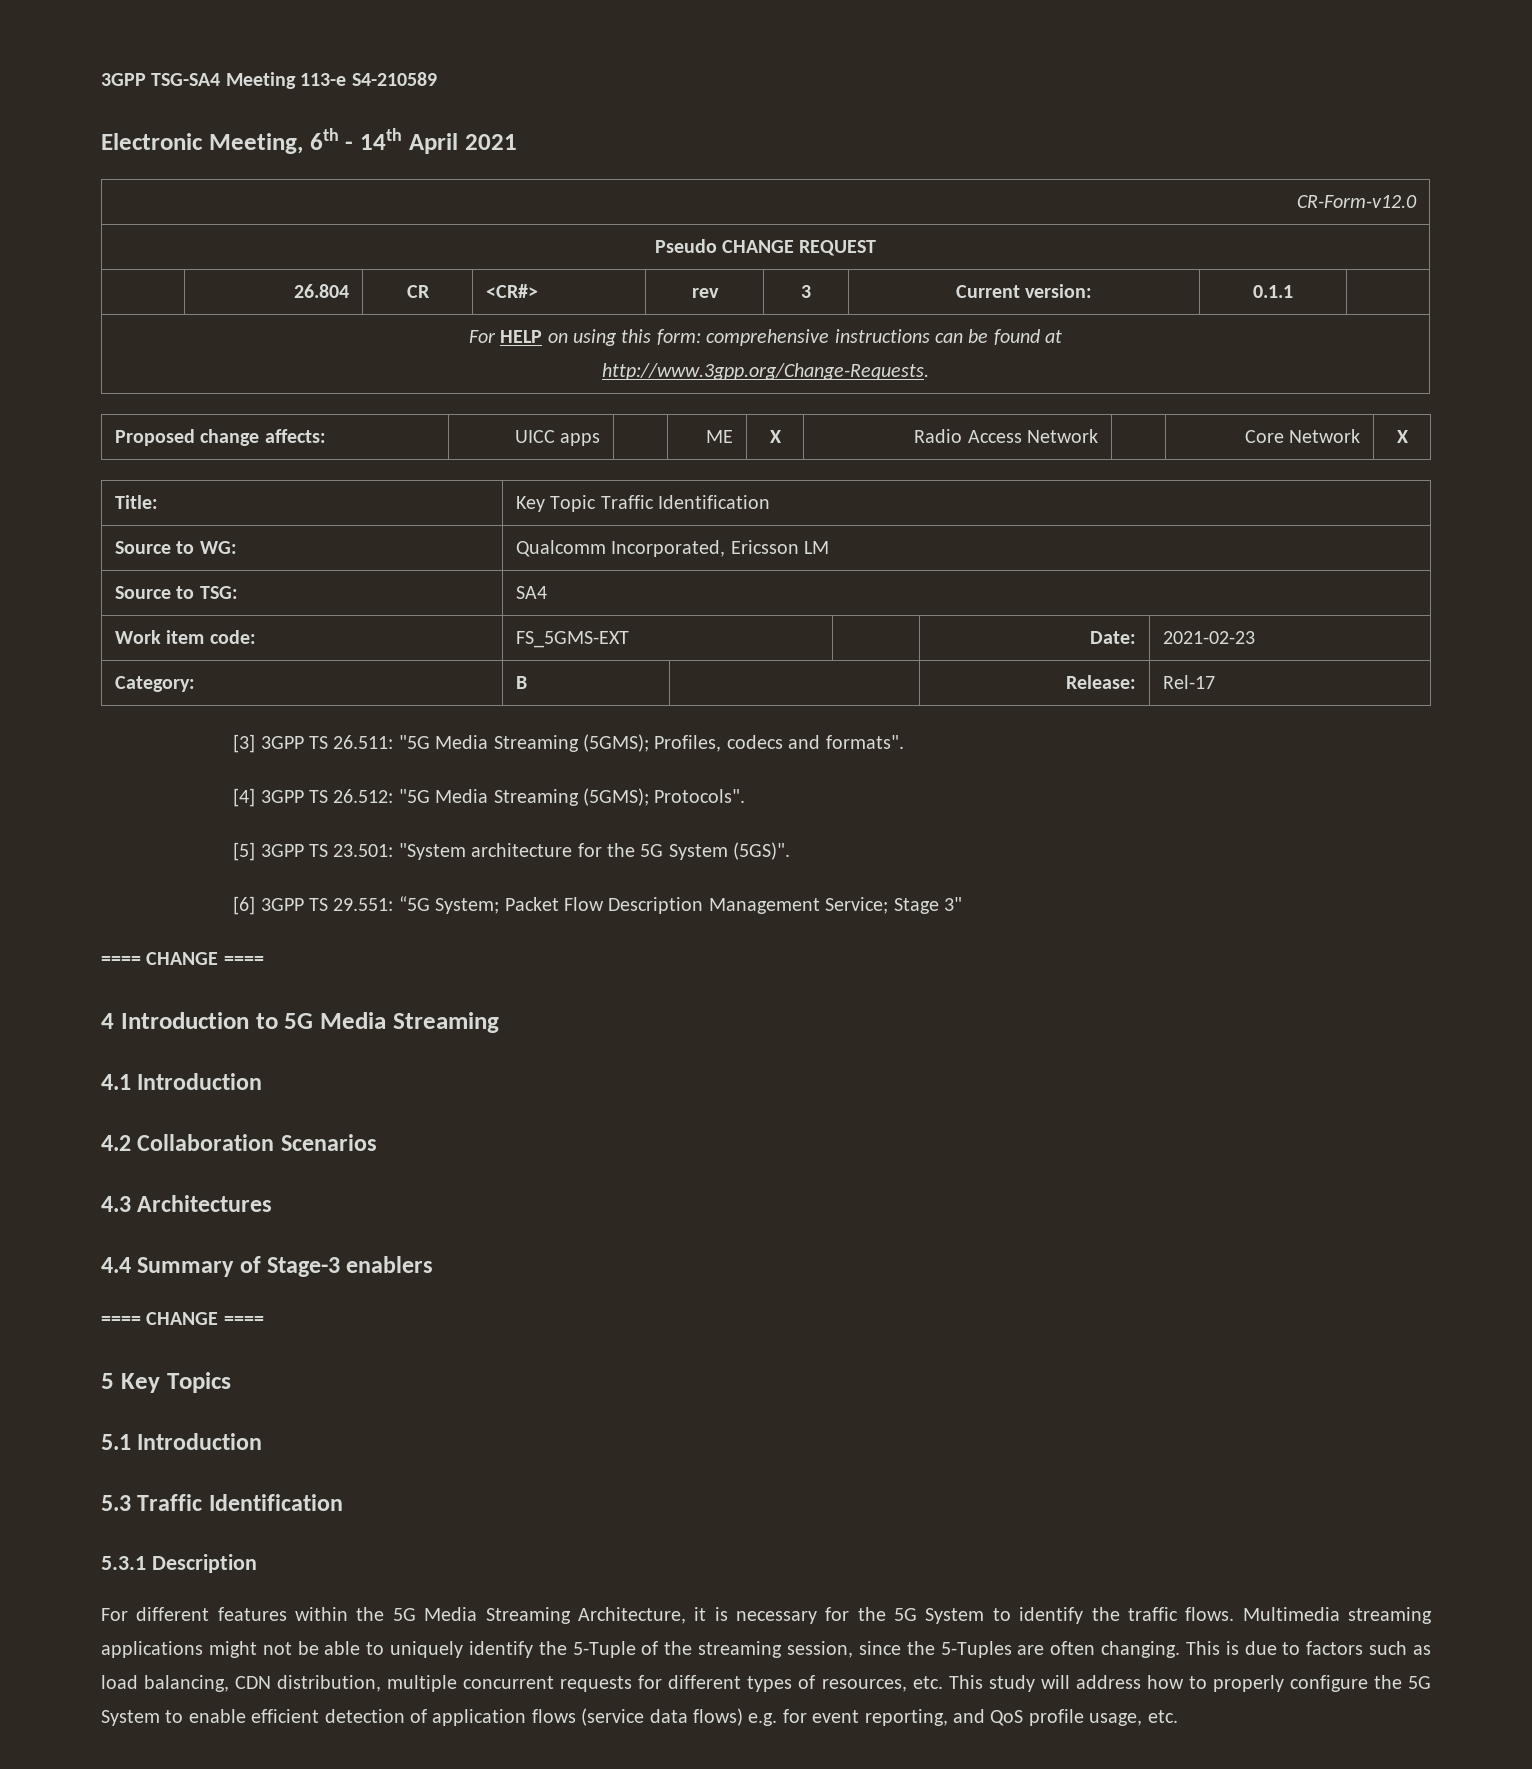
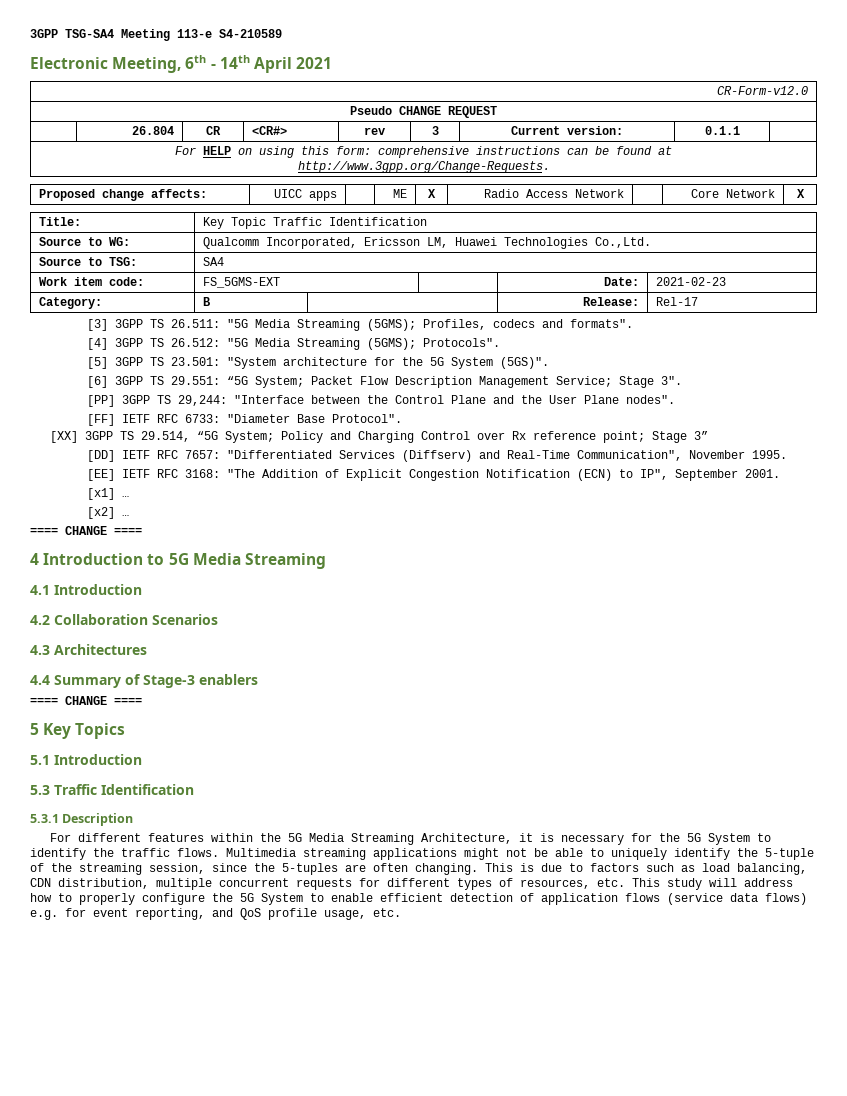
- Source to WG: | Qualcomm Incorporated, Ericsson LM
+ Source to WG: | Qualcomm Incorporated, Ericsson LM, Huawei Technologies Co.,Ltd.
- [6] 3GPP TS 29.551: “5G System; Packet Flow Description Management Service; Stage 3"
+ [6] 3GPP TS 29.551: “5G System; Packet Flow Description Management Service; Stage 3".
+ [PP] 3GPP TS 29,244: "Interface between the Control Plane and the User Plane nodes".
+ [FF] IETF RFC 6733: "Diameter Base Protocol".
+ [XX] 3GPP TS 29.514, “5G System; Policy and Charging Control over Rx reference point; Stage 3”
+ [DD] IETF RFC 7657: "Differentiated Services (Diffserv) and Real-Time Communication", November 1995.
+ [EE] IETF RFC 3168: "The Addition of Explicit Congestion Notification (ECN) to IP", September 2001.
+ [x1] …
+ [x2] …
- Multimedia streaming applications might not be able to uniquely identify the 5-Tuple of the streaming session, since the 5-Tuples are often changing.
+ Multimedia streaming applications might not be able to uniquely identify the 5-tuple of the streaming session, since the 5-tuples are often changing.

